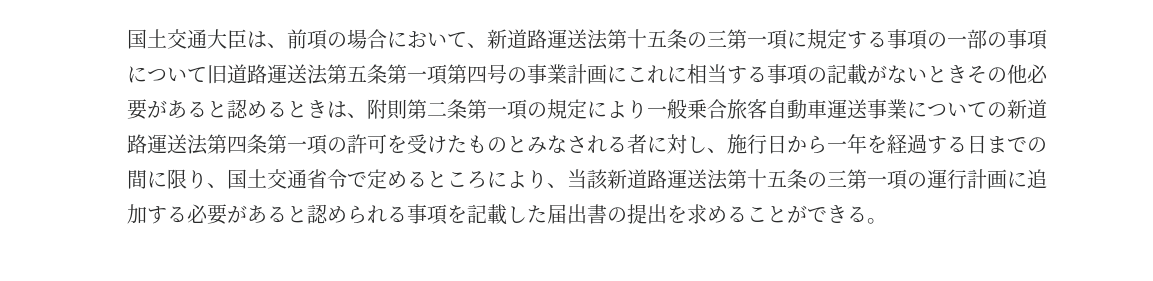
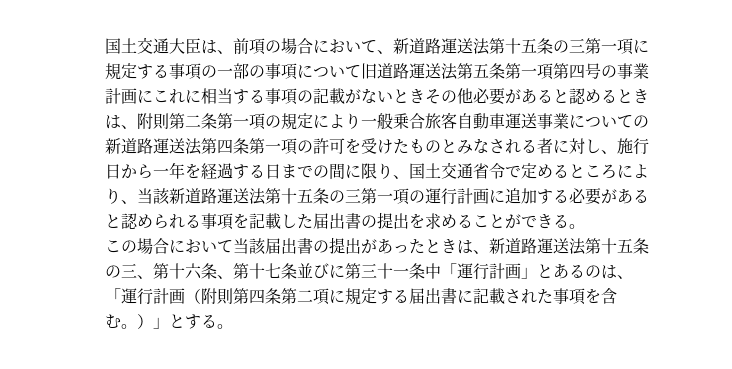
+ この場合において当該届出書の提出があったときは、新道路運送法第十五条の三、第十六条、第十七条並びに第三十一条中「運行計画」とあるのは、「運行計画（附則第四条第二項に規定する届出書に記載された事項を含む。）」とする。

